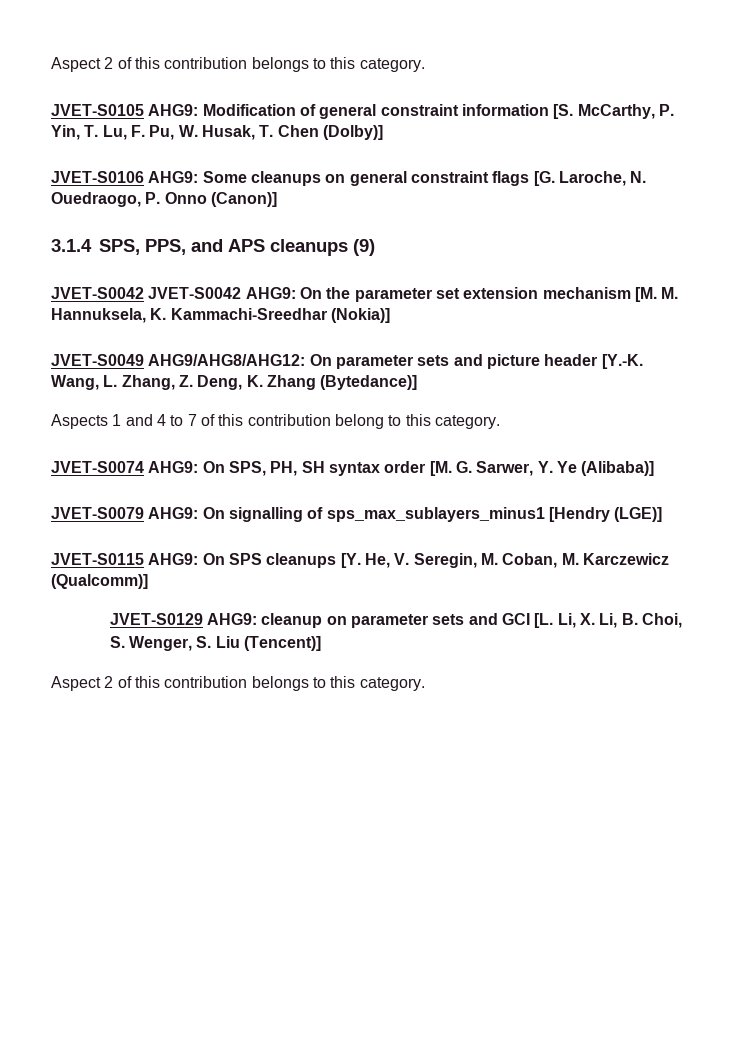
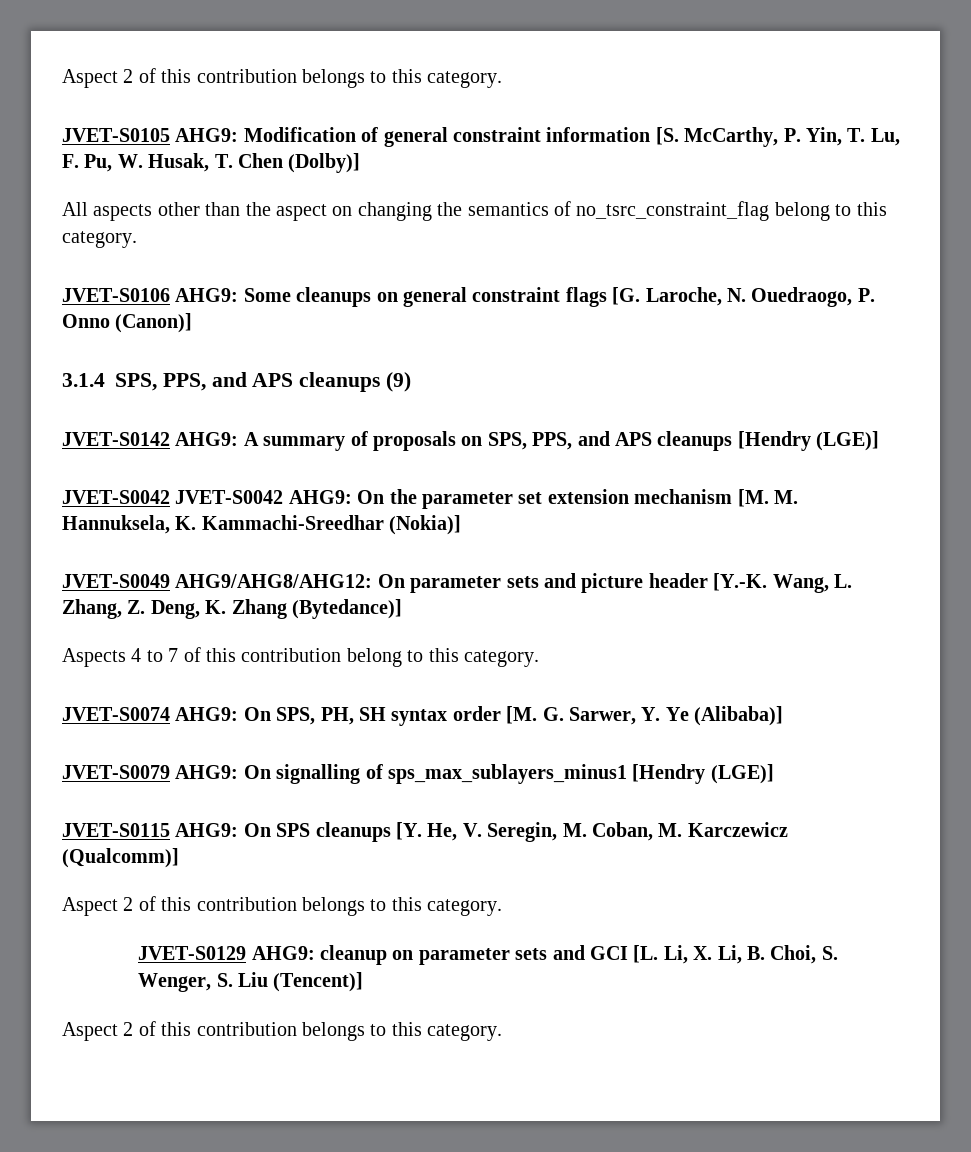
+ All aspects other than the aspect on changing the semantics of no_tsrc_constraint_flag belong to this category.
+ JVET-S0142 AHG9: A summary of proposals on SPS, PPS, and APS cleanups [Hendry (LGE)]
- Aspects 1 and 4 to 7 of this contribution belong to this category.
+ Aspects 4 to 7 of this contribution belong to this category.
  JVET-S0115 AHG9: On SPS cleanups [Y. He, V. Seregin, M. Coban, M. Karczewicz (Qualcomm)]
+ Aspect 2 of this contribution belongs to this category.

